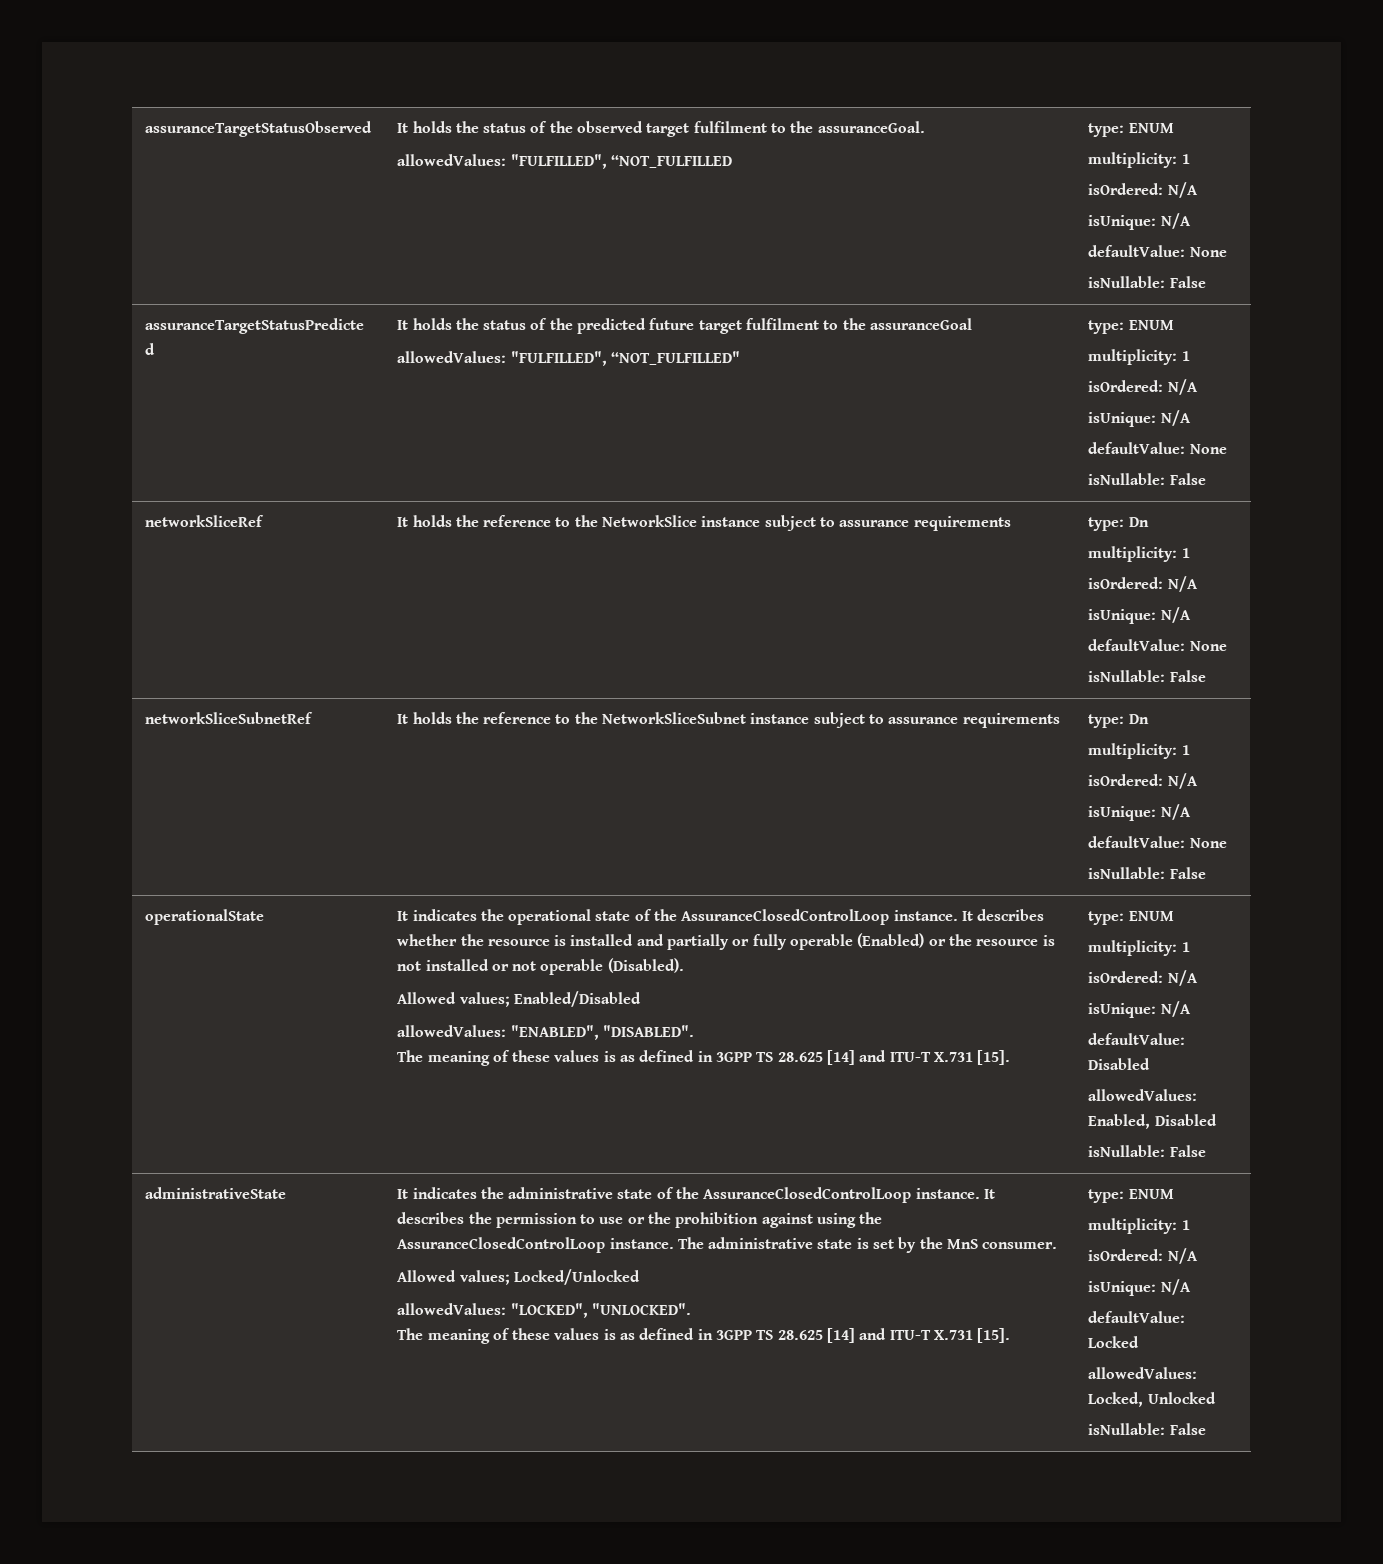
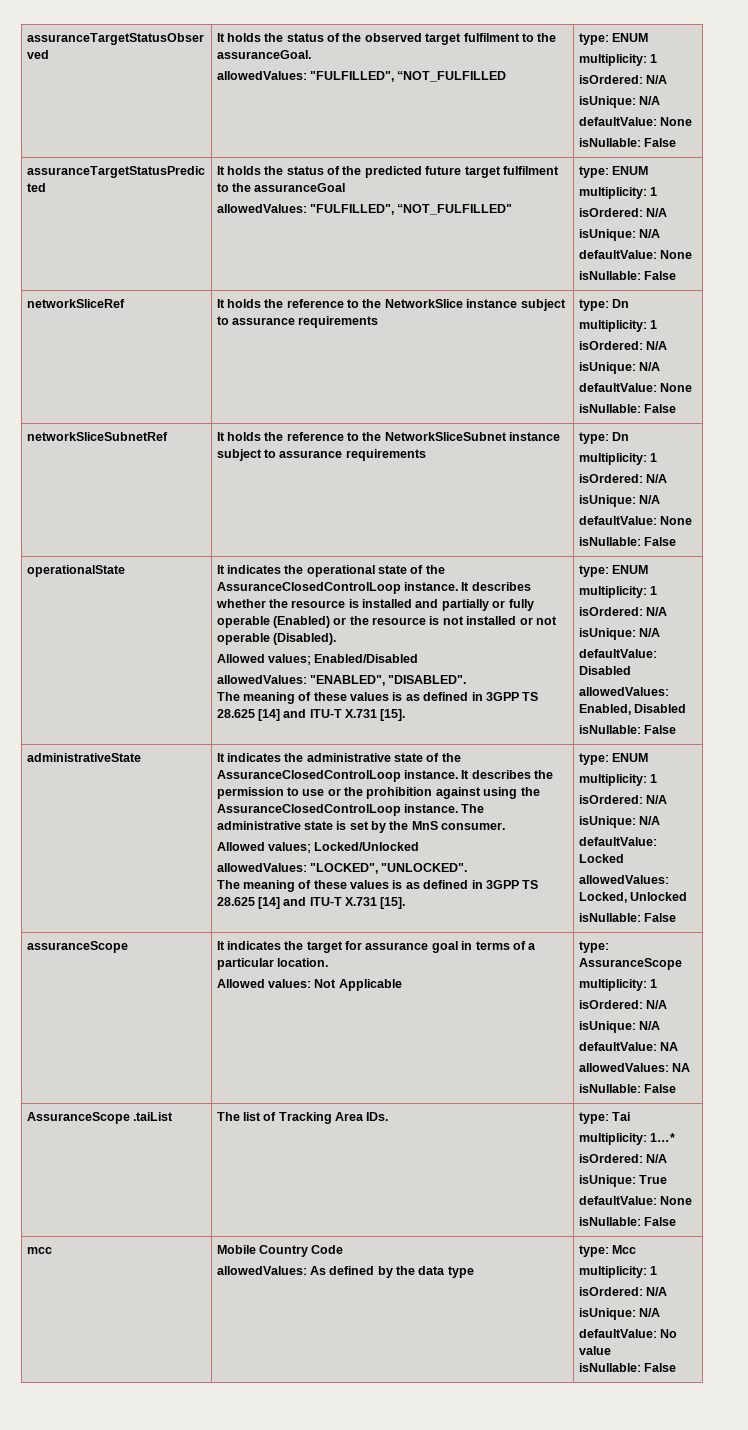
+ assuranceScope | It indicates the target for assurance goal in terms of a particular location.
+ Allowed values: Not Applicable | type: AssuranceScope
+ multiplicity: 1
+ isOrdered: N/A
+ isUnique: N/A
+ defaultValue: NA
+ allowedValues: NA
+ isNullable: False
+ AssuranceScope .taiList | The list of Tracking Area IDs. | type: Tai
+ multiplicity: 1…*
+ isOrdered: N/A
+ isUnique: True
+ defaultValue: None
+ isNullable: False
+ mcc | Mobile Country Code
+ allowedValues: As defined by the data type | type: Mcc
+ multiplicity: 1
+ isOrdered: N/A
+ isUnique: N/A
+ defaultValue: No value
+ isNullable: False

